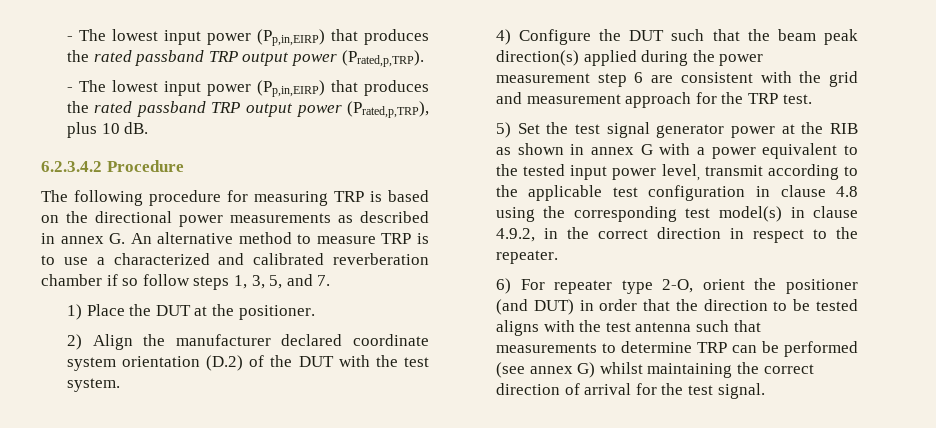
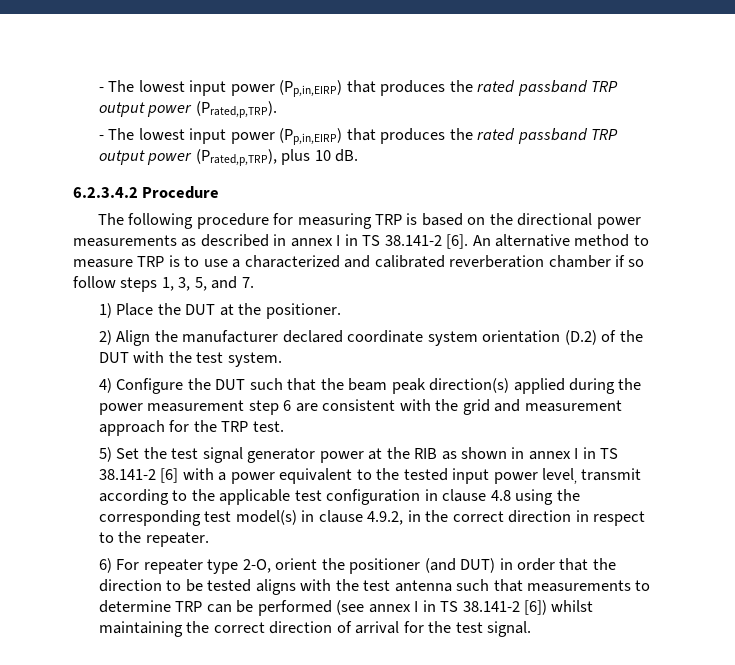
- The following procedure for measuring TRP is based on the directional power measurements as described in annex G. An alternative method to measure TRP is to use a characterized and calibrated reverberation chamber if so follow steps 1, 3, 5, and 7.
+ The following procedure for measuring TRP is based on the directional power measurements as described in annex I in TS 38.141-2 [6]. An alternative method to measure TRP is to use a characterized and calibrated reverberation chamber if so follow steps 1, 3, 5, and 7.
- 5) Set the test signal generator power at the RIB as shown in annex G with a power equivalent to the tested input power level, transmit according to the applicable test configuration in clause 4.8 using the corresponding test model(s) in clause 4.9.2, in the correct direction in respect to the repeater.
+ 5) Set the test signal generator power at the RIB as shown in annex I in TS 38.141-2 [6] with a power equivalent to the tested input power level, transmit according to the applicable test configuration in clause 4.8 using the corresponding test model(s) in clause 4.9.2, in the correct direction in respect to the repeater.
- 6) For repeater type 2-O, orient the positioner (and DUT) in order that the direction to be tested aligns with the test antenna such that measurements to determine TRP can be performed (see annex G) whilst maintaining the correct direction of arrival for the test signal.
+ 6) For repeater type 2-O, orient the positioner (and DUT) in order that the direction to be tested aligns with the test antenna such that measurements to determine TRP can be performed (see annex I in TS 38.141-2 [6]) whilst maintaining the correct direction of arrival for the test signal.

